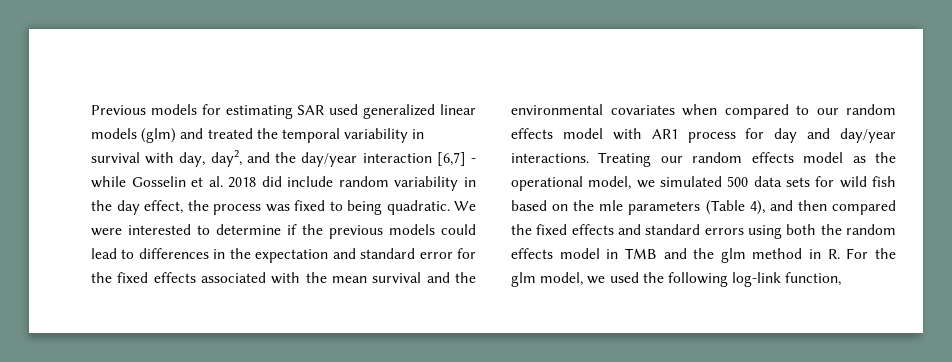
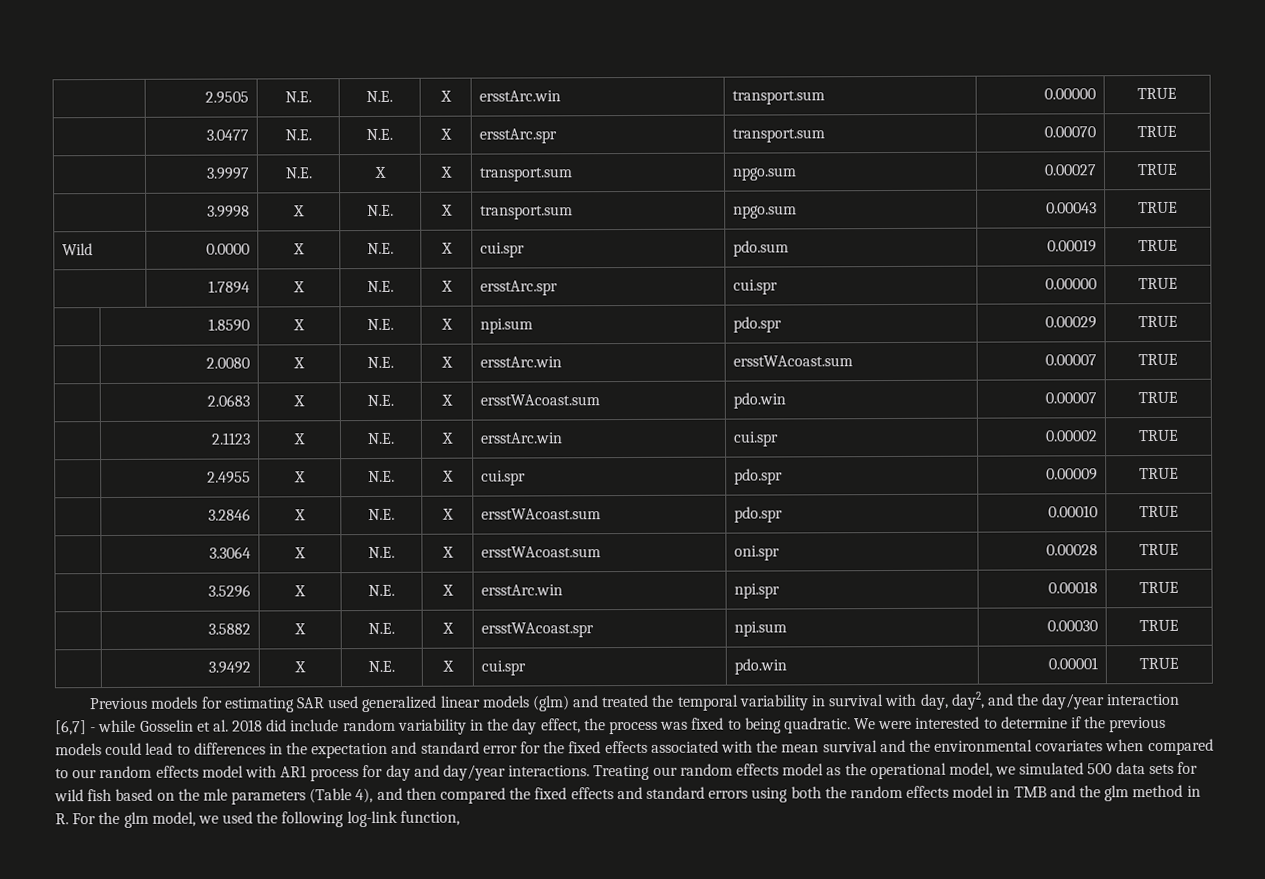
+ | 2.9505 | N.E. | N.E. | X | ersstArc.win | transport.sum | 0.00000 | TRUE
+ | 3.0477 | N.E. | N.E. | X | ersstArc.spr | transport.sum | 0.00070 | TRUE
+ | 3.9997 | N.E. | X | X | transport.sum | npgo.sum | 0.00027 | TRUE
+ | 3.9998 | X | N.E. | X | transport.sum | npgo.sum | 0.00043 | TRUE
+ Wild | 0.0000 | X | N.E. | X | cui.spr | pdo.sum | 0.00019 | TRUE
+ | 1.7894 | X | N.E. | X | ersstArc.spr | cui.spr | 0.00000 | TRUE
+ | 1.8590 | X | N.E. | X | npi.sum | pdo.spr | 0.00029 | TRUE
+ | 2.0080 | X | N.E. | X | ersstArc.win | ersstWAcoast.sum | 0.00007 | TRUE
+ | 2.0683 | X | N.E. | X | ersstWAcoast.sum | pdo.win | 0.00007 | TRUE
+ | 2.1123 | X | N.E. | X | ersstArc.win | cui.spr | 0.00002 | TRUE
+ | 2.4955 | X | N.E. | X | cui.spr | pdo.spr | 0.00009 | TRUE
+ | 3.2846 | X | N.E. | X | ersstWAcoast.sum | pdo.spr | 0.00010 | TRUE
+ | 3.3064 | X | N.E. | X | ersstWAcoast.sum | oni.spr | 0.00028 | TRUE
+ | 3.5296 | X | N.E. | X | ersstArc.win | npi.spr | 0.00018 | TRUE
+ | 3.5882 | X | N.E. | X | ersstWAcoast.spr | npi.sum | 0.00030 | TRUE
+ | 3.9492 | X | N.E. | X | cui.spr | pdo.win | 0.00001 | TRUE

